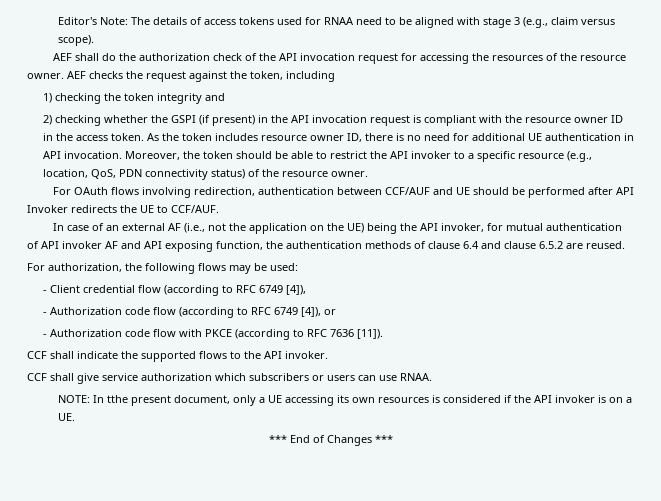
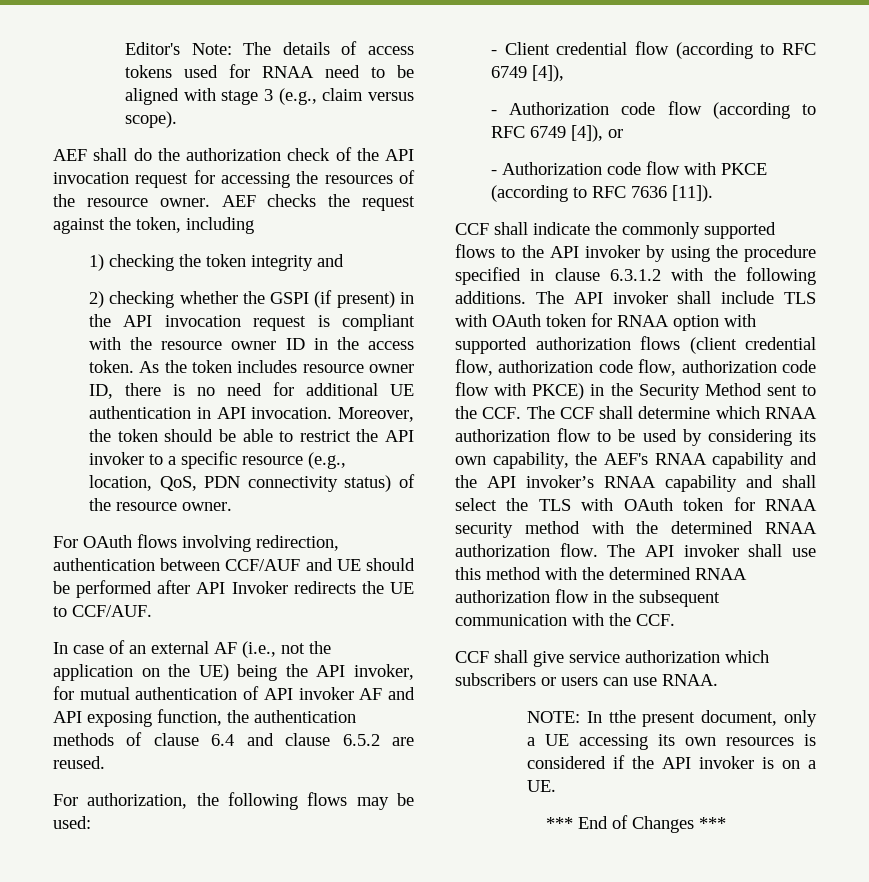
- CCF shall indicate the supported flows to the API invoker.
+ CCF shall indicate the commonly supported flows to the API invoker by using the procedure specified in clause 6.3.1.2 with the following additions. The API invoker shall include TLS with OAuth token for RNAA option with supported authorization flows (client credential flow, authorization code flow, authorization code flow with PKCE) in the Security Method sent to the CCF. The CCF shall determine which RNAA authorization flow to be used by considering its own capability, the AEF's RNAA capability and the API invoker’s RNAA capability and shall select the TLS with OAuth token for RNAA security method with the determined RNAA authorization flow. The API invoker shall use this method with the determined RNAA authorization flow in the subsequent communication with the CCF.

